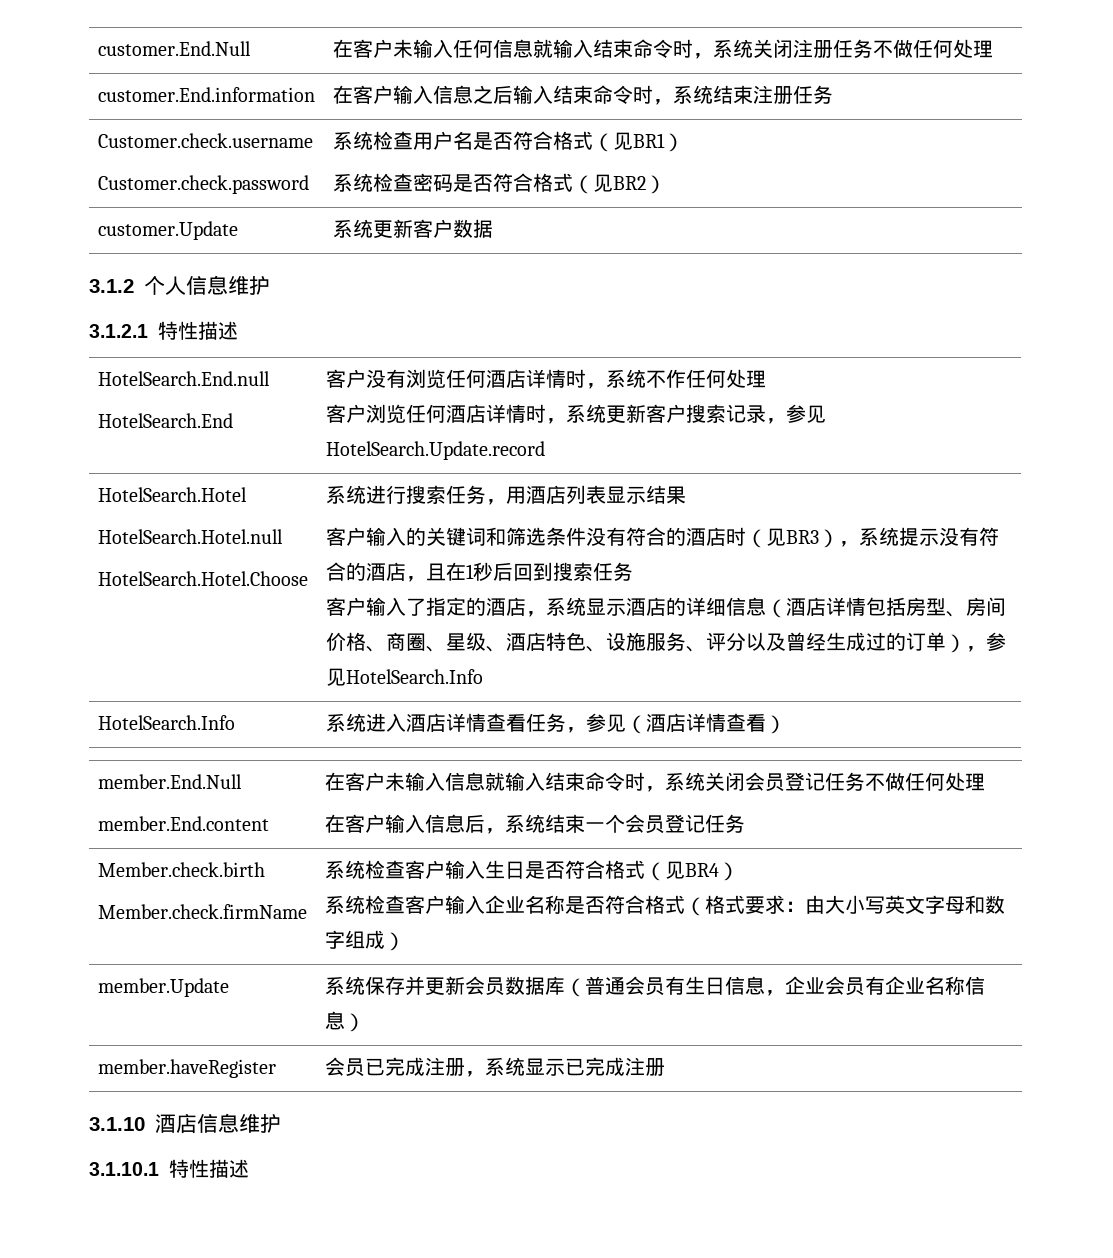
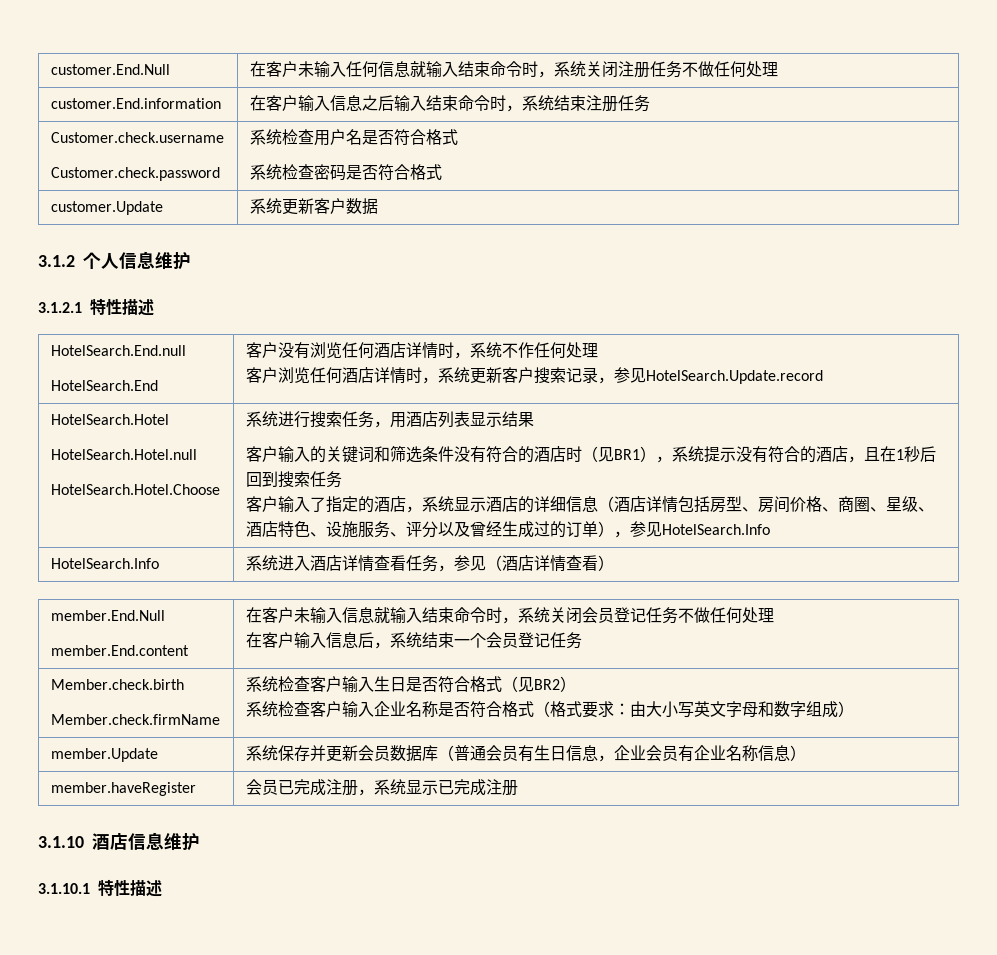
  Customer.check.username
- Customer.check.password | 系统检查用户名是否符合格式（见BR1）
- 系统检查密码是否符合格式（见BR2）
+ Customer.check.password | 系统检查用户名是否符合格式
+ 系统检查密码是否符合格式
- 客户输入的关键词和筛选条件没有符合的酒店时（见BR3），系统提示没有符合的酒店，且在1秒后回到搜索任务
+ 客户输入的关键词和筛选条件没有符合的酒店时（见BR1），系统提示没有符合的酒店，且在1秒后回到搜索任务
  Member.check.birth
- Member.check.firmName | 系统检查客户输入生日是否符合格式（见BR4）
+ Member.check.firmName | 系统检查客户输入生日是否符合格式（见BR2）

